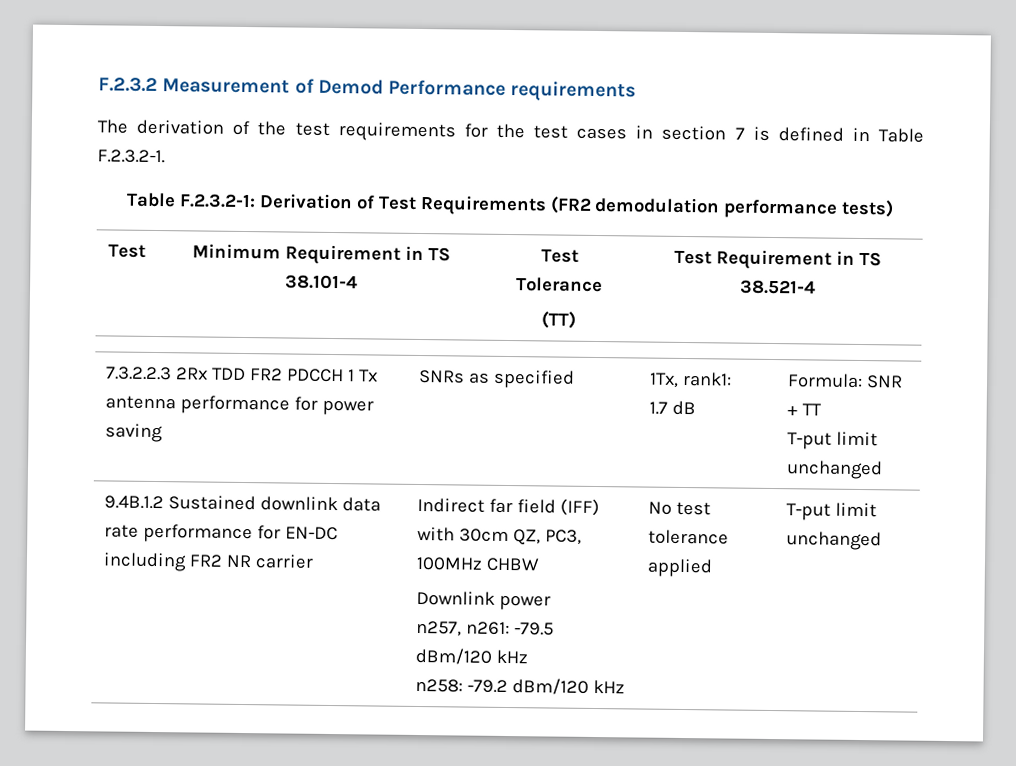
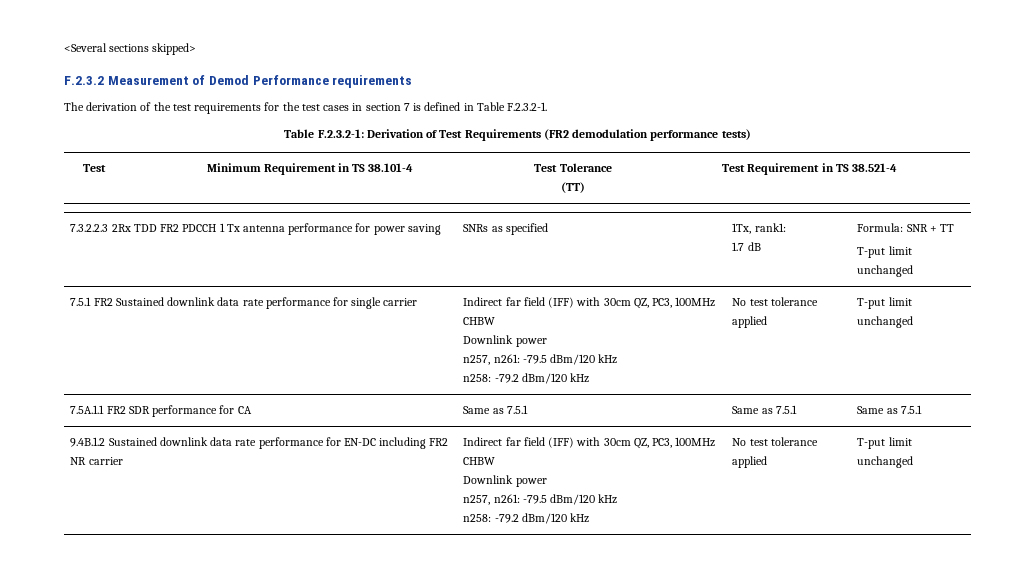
+ <Several sections skipped>
+ 7.5.1 FR2 Sustained downlink data rate performance for single carrier | Indirect far field (IFF) with 30cm QZ, PC3, 100MHz CHBW
+ Downlink power
+ n257, n261: -79.5 dBm/120 kHz
+ n258: -79.2 dBm/120 kHz | No test tolerance applied | T-put limit unchanged
+ 7.5A.1.1 FR2 SDR performance for CA | Same as 7.5.1 | Same as 7.5.1 | Same as 7.5.1

